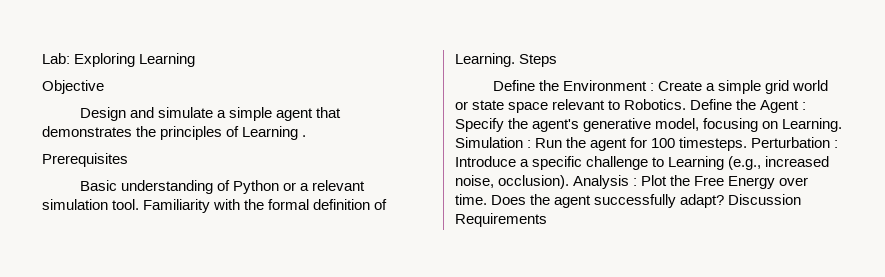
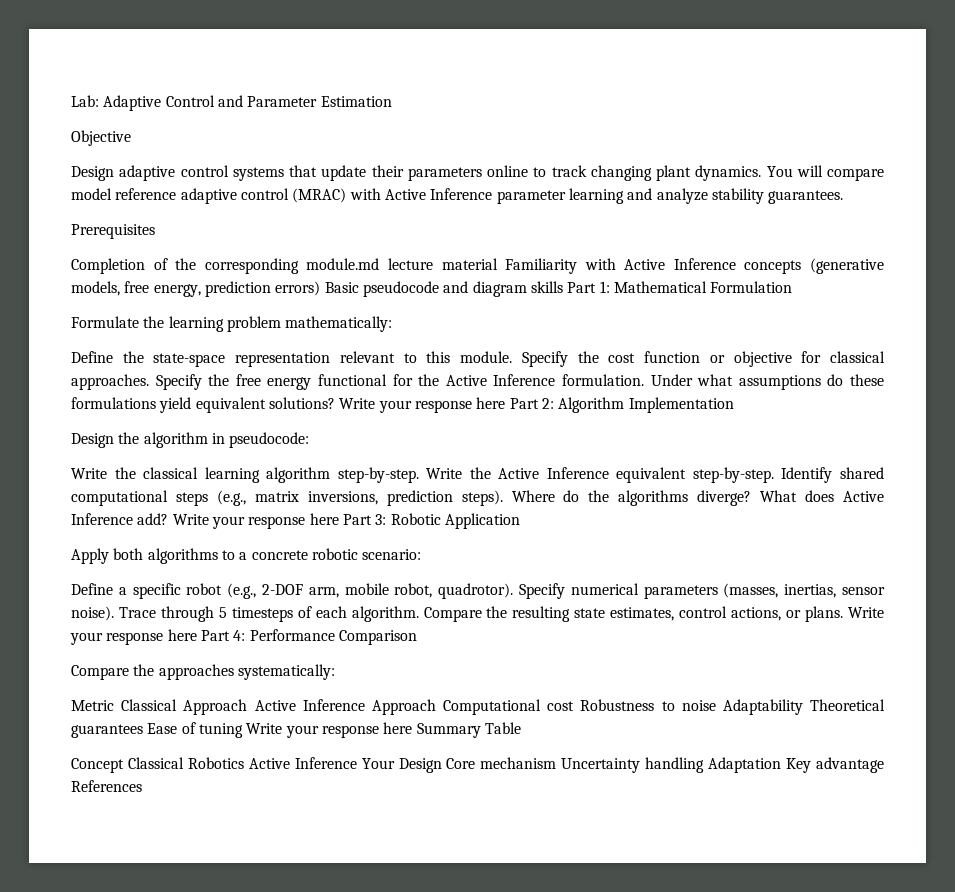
- Lab: Exploring Learning
+ Lab: Adaptive Control and Parameter Estimation
  Objective
- Design and simulate a simple agent that demonstrates the principles of Learning .
+ Design adaptive control systems that update their parameters online to track changing plant dynamics. You will compare model reference adaptive control (MRAC) with Active Inference parameter learning and analyze stability guarantees.
  Prerequisites
- Basic understanding of Python or a relevant simulation tool. Familiarity with the formal definition of Learning. Steps
- Define the Environment : Create a simple grid world or state space relevant to Robotics. Define the Agent : Specify the agent's generative model, focusing on Learning. Simulation : Run the agent for 100 timesteps. Perturbation : Introduce a specific challenge to Learning (e.g., increased noise, occlusion). Analysis : Plot the Free Energy over time. Does the agent successfully adapt? Discussion Requirements
+ Completion of the corresponding module.md lecture material Familiarity with Active Inference concepts (generative models, free energy, prediction errors) Basic pseudocode and diagram skills Part 1: Mathematical Formulation
+ Formulate the learning problem mathematically:
+ Define the state-space representation relevant to this module. Specify the cost function or objective for classical approaches. Specify the free energy functional for the Active Inference formulation. Under what assumptions do these formulations yield equivalent solutions? Write your response here Part 2: Algorithm Implementation
+ Design the algorithm in pseudocode:
+ Write the classical learning algorithm step-by-step. Write the Active Inference equivalent step-by-step. Identify shared computational steps (e.g., matrix inversions, prediction steps). Where do the algorithms diverge? What does Active Inference add? Write your response here Part 3: Robotic Application
+ Apply both algorithms to a concrete robotic scenario:
+ Define a specific robot (e.g., 2-DOF arm, mobile robot, quadrotor). Specify numerical parameters (masses, inertias, sensor noise). Trace through 5 timesteps of each algorithm. Compare the resulting state estimates, control actions, or plans. Write your response here Part 4: Performance Comparison
+ Compare the approaches systematically:
+ Metric Classical Approach Active Inference Approach Computational cost Robustness to noise Adaptability Theoretical guarantees Ease of tuning Write your response here Summary Table
+ Concept Classical Robotics Active Inference Your Design Core mechanism Uncertainty handling Adaptation Key advantage References

